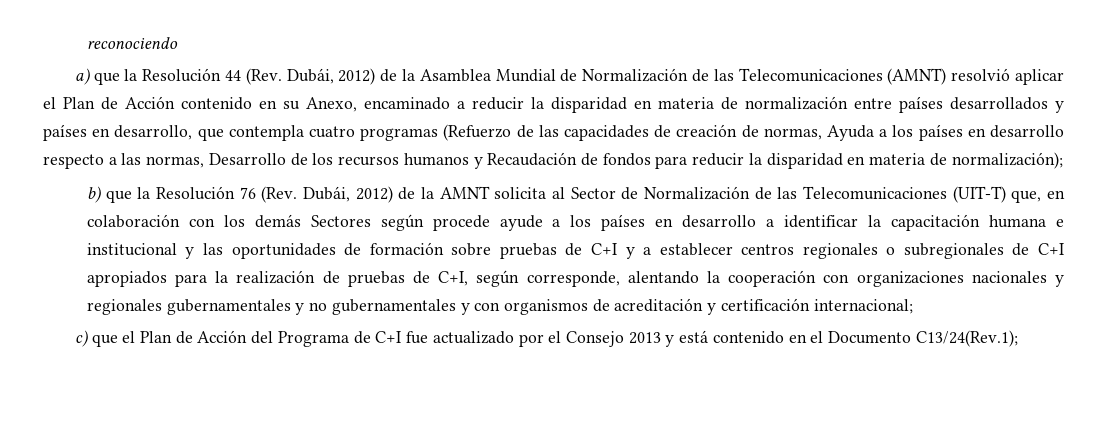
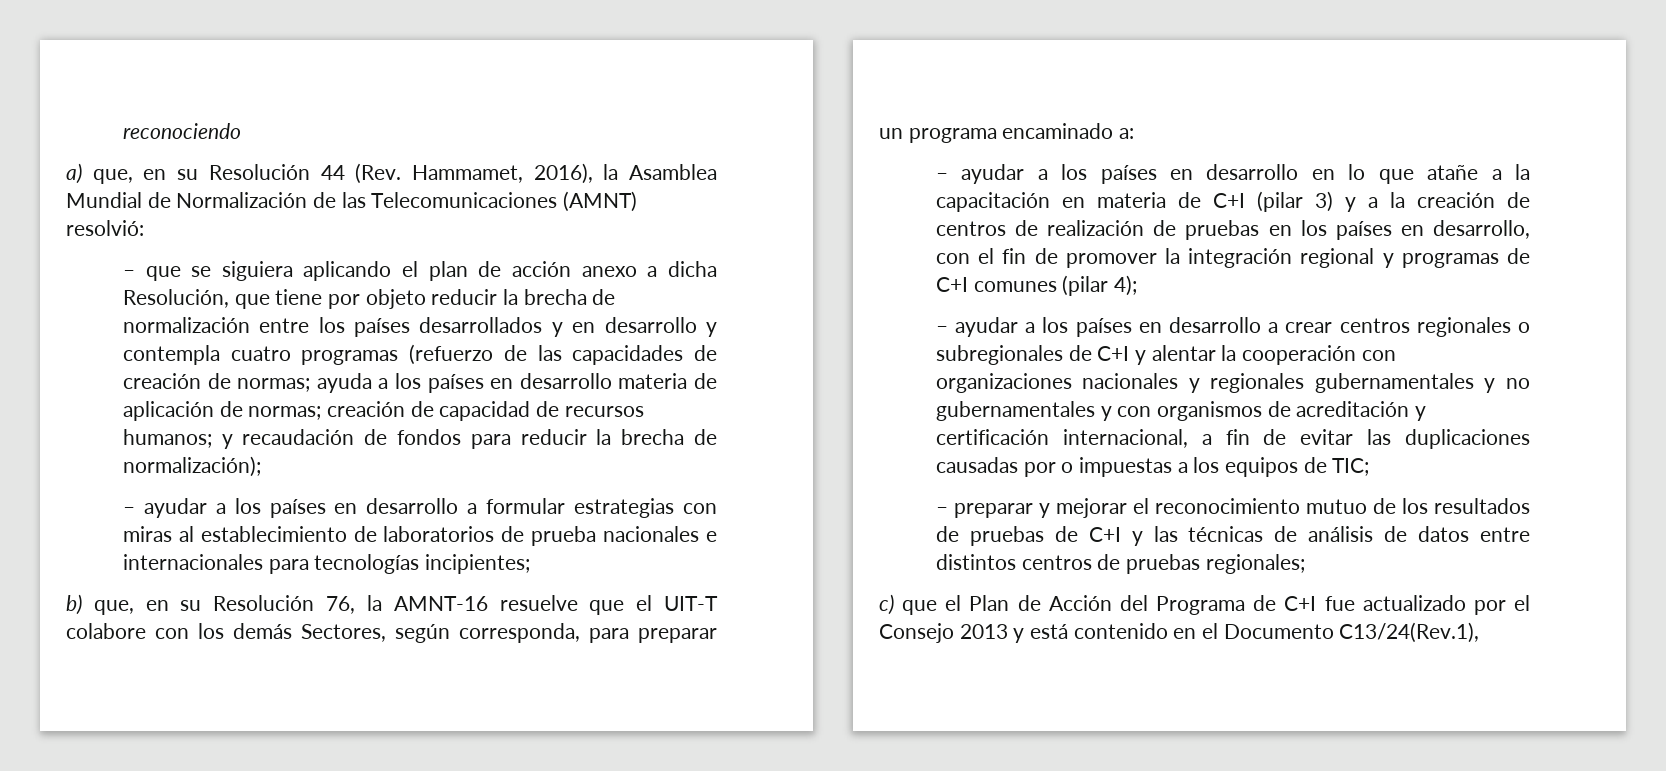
- a) que la Resolución 44 (Rev. Dubái, 2012) de la Asamblea Mundial de Normalización de las Telecomunicaciones (AMNT) resolvió aplicar el Plan de Acción contenido en su Anexo, encaminado a reducir la disparidad en materia de normalización entre países desarrollados y países en desarrollo, que contempla cuatro programas (Refuerzo de las capacidades de creación de normas, Ayuda a los países en desarrollo respecto a las normas, Desarrollo de los recursos humanos y Recaudación de fondos para reducir la disparidad en materia de normalización);
+ a) que, en su Resolución 44 (Rev. Hammamet, 2016), la Asamblea Mundial de Normalización de las Telecomunicaciones (AMNT) resolvió:
+ – que se siguiera aplicando el plan de acción anexo a dicha Resolución, que tiene por objeto reducir la brecha de normalización entre los países desarrollados y en desarrollo y contempla cuatro programas (refuerzo de las capacidades de creación de normas; ayuda a los países en desarrollo materia de aplicación de normas; creación de capacidad de recursos humanos; y recaudación de fondos para reducir la brecha de normalización);
- b) que la Resolución 76 (Rev. Dubái, 2012) de la AMNT solicita al Sector de Normalización de las Telecomunicaciones (UIT-T) que, en colaboración con los demás Sectores según procede ayude a los países en desarrollo a identificar la capacitación humana e institucional y las oportunidades de formación sobre pruebas de C+I y a establecer centros regionales o subregionales de C+I apropiados para la realización de pruebas de C+I, según corresponde, alentando la cooperación con organizaciones nacionales y regionales gubernamentales y no gubernamentales y con organismos de acreditación y certificación internacional;
+ – ayudar a los países en desarrollo a formular estrategias con miras al establecimiento de laboratorios de prueba nacionales e internacionales para tecnologías incipientes;
+ b) que, en su Resolución 76, la AMNT-16 resuelve que el UIT-T colabore con los demás Sectores, según corresponda, para preparar un programa encaminado a:
+ – ayudar a los países en desarrollo en lo que atañe a la capacitación en materia de C+I (pilar 3) y a la creación de centros de realización de pruebas en los países en desarrollo, con el fin de promover la integración regional y programas de C+I comunes (pilar 4);
+ – ayudar a los países en desarrollo a crear centros regionales o subregionales de C+I y alentar la cooperación con organizaciones nacionales y regionales gubernamentales y no gubernamentales y con organismos de acreditación y certificación internacional, a fin de evitar las duplicaciones causadas por o impuestas a los equipos de TIC;
+ – preparar y mejorar el reconocimiento mutuo de los resultados de pruebas de C+I y las técnicas de análisis de datos entre distintos centros de pruebas regionales;
- c) que el Plan de Acción del Programa de C+I fue actualizado por el Consejo 2013 y está contenido en el Documento C13/24(Rev.1);
+ c) que el Plan de Acción del Programa de C+I fue actualizado por el Consejo 2013 y está contenido en el Documento C13/24(Rev.1),

